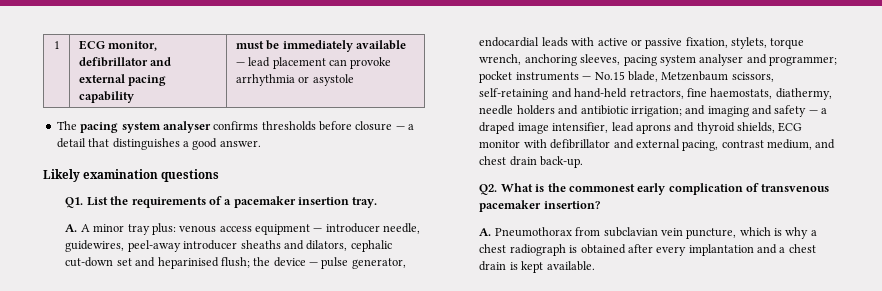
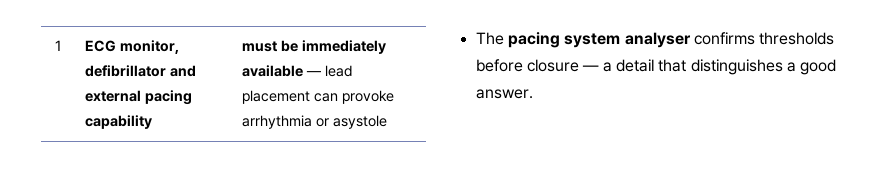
- Likely examination questions
- Q1. List the requirements of a pacemaker insertion tray.
- A. A minor tray plus: venous access equipment — introducer needle, guidewires, peel-away introducer sheaths and dilators, cephalic cut-down set and heparinised flush; the device — pulse generator, endocardial leads with active or passive fixation, stylets, torque wrench, anchoring sleeves, pacing system analyser and programmer; pocket instruments — No.15 blade, Metzenbaum scissors, self-retaining and hand-held retractors, fine haemostats, diathermy, needle holders and antibiotic irrigation; and imaging and safety — a draped image intensifier, lead aprons and thyroid shields, ECG monitor with defibrillator and external pacing, contrast medium, and chest drain back-up.
- Q2. What is the commonest early complication of transvenous pacemaker insertion?
- A. Pneumothorax from subclavian vein puncture, which is why a chest radiograph is obtained after every implantation and a chest drain is kept available.

